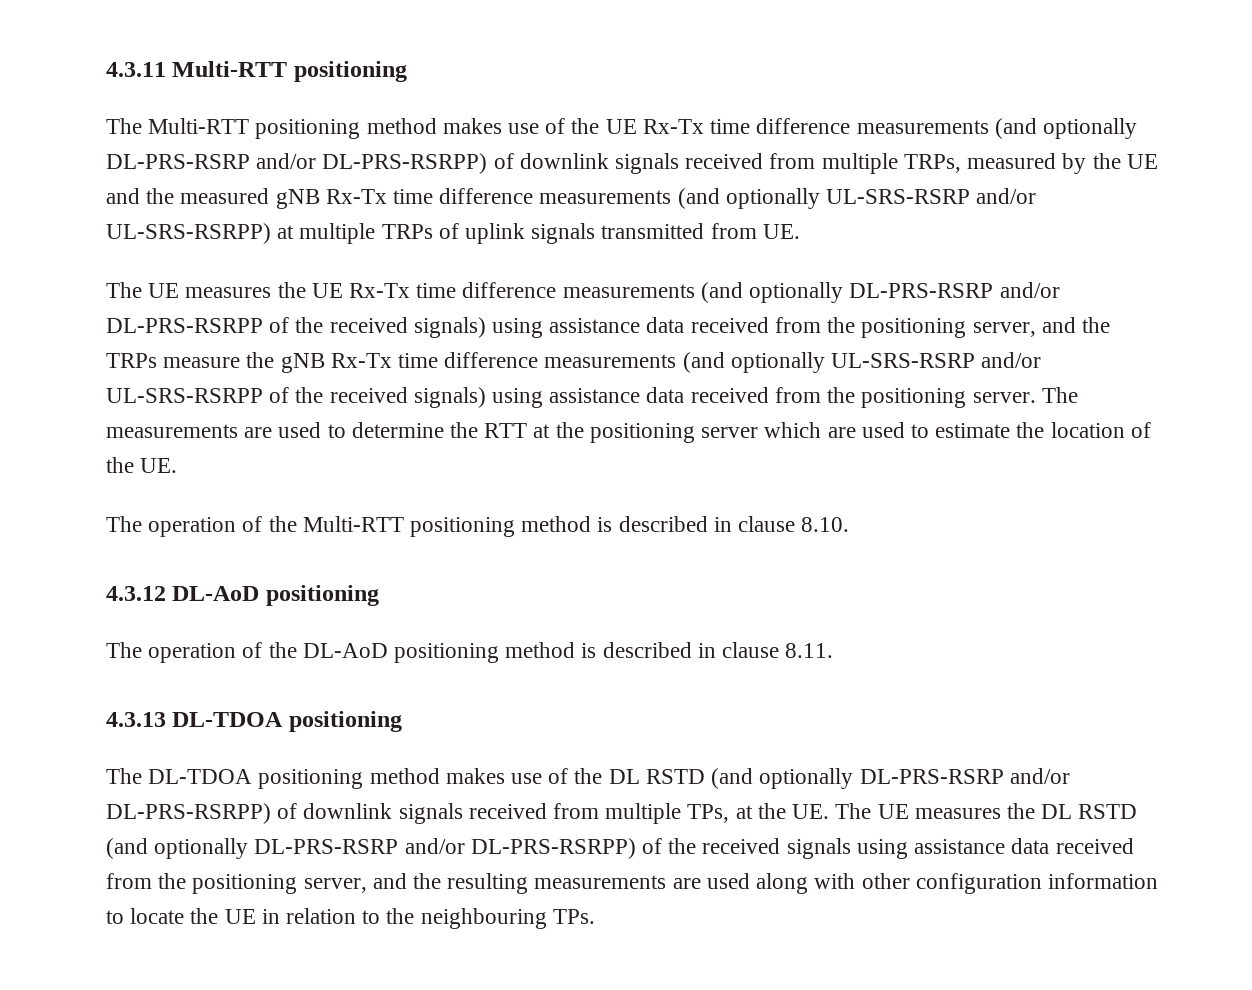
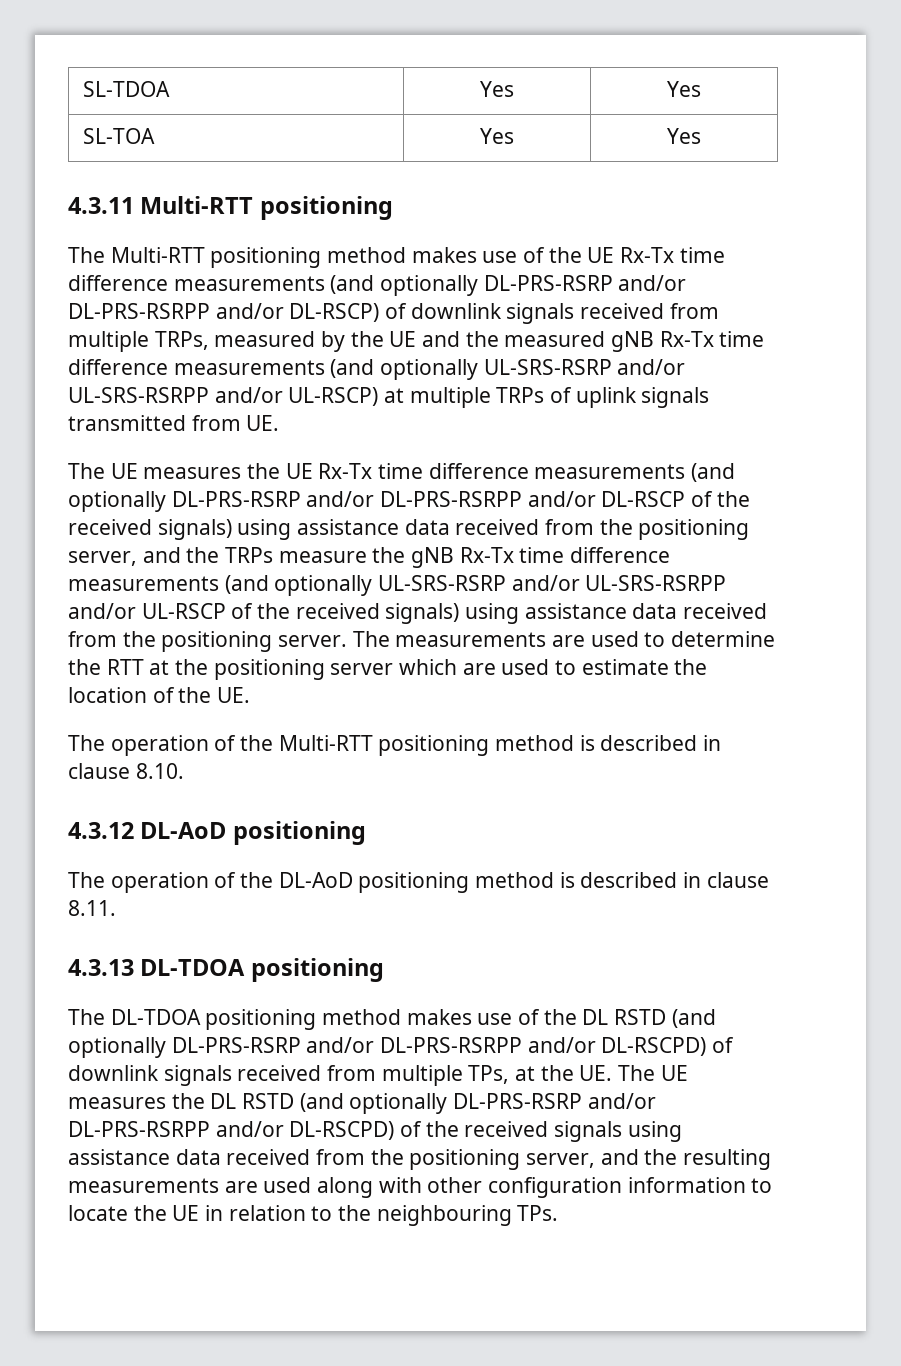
+ SL-TDOA | Yes | Yes
+ SL-TOA | Yes | Yes
- The Multi-RTT positioning method makes use of the UE Rx-Tx time difference measurements (and optionally DL-PRS-RSRP and/or DL-PRS-RSRPP) of downlink signals received from multiple TRPs, measured by the UE and the measured gNB Rx-Tx time difference measurements (and optionally UL-SRS-RSRP and/or UL-SRS-RSRPP) at multiple TRPs of uplink signals transmitted from UE.
+ The Multi-RTT positioning method makes use of the UE Rx-Tx time difference measurements (and optionally DL-PRS-RSRP and/or DL-PRS-RSRPP and/or DL-RSCP) of downlink signals received from multiple TRPs, measured by the UE and the measured gNB Rx-Tx time difference measurements (and optionally UL-SRS-RSRP and/or UL-SRS-RSRPP and/or UL-RSCP) at multiple TRPs of uplink signals transmitted from UE.
- The UE measures the UE Rx-Tx time difference measurements (and optionally DL-PRS-RSRP and/or DL-PRS-RSRPP of the received signals) using assistance data received from the positioning server, and the TRPs measure the gNB Rx-Tx time difference measurements (and optionally UL-SRS-RSRP and/or UL-SRS-RSRPP of the received signals) using assistance data received from the positioning server.
+ The UE measures the UE Rx-Tx time difference measurements (and optionally DL-PRS-RSRP and/or DL-PRS-RSRPP and/or DL-RSCP of the received signals) using assistance data received from the positioning server, and the TRPs measure the gNB Rx-Tx time difference measurements (and optionally UL-SRS-RSRP and/or UL-SRS-RSRPP and/or UL-RSCP of the received signals) using assistance data received from the positioning server.
- The DL-TDOA positioning method makes use of the DL RSTD (and optionally DL-PRS-RSRP and/or DL-PRS-RSRPP) of downlink signals received from multiple TPs, at the UE. The UE measures the DL RSTD (and optionally DL-PRS-RSRP and/or DL-PRS-RSRPP) of the received signals using assistance data received from the positioning server, and the resulting measurements are used along with other configuration information to locate the UE in relation to the neighbouring TPs.
+ The DL-TDOA positioning method makes use of the DL RSTD (and optionally DL-PRS-RSRP and/or DL-PRS-RSRPP and/or DL-RSCPD) of downlink signals received from multiple TPs, at the UE. The UE measures the DL RSTD (and optionally DL-PRS-RSRP and/or DL-PRS-RSRPP and/or DL-RSCPD) of the received signals using assistance data received from the positioning server, and the resulting measurements are used along with other configuration information to locate the UE in relation to the neighbouring TPs.

